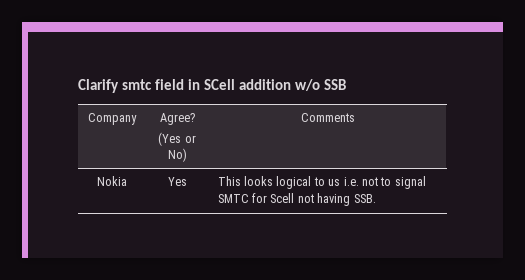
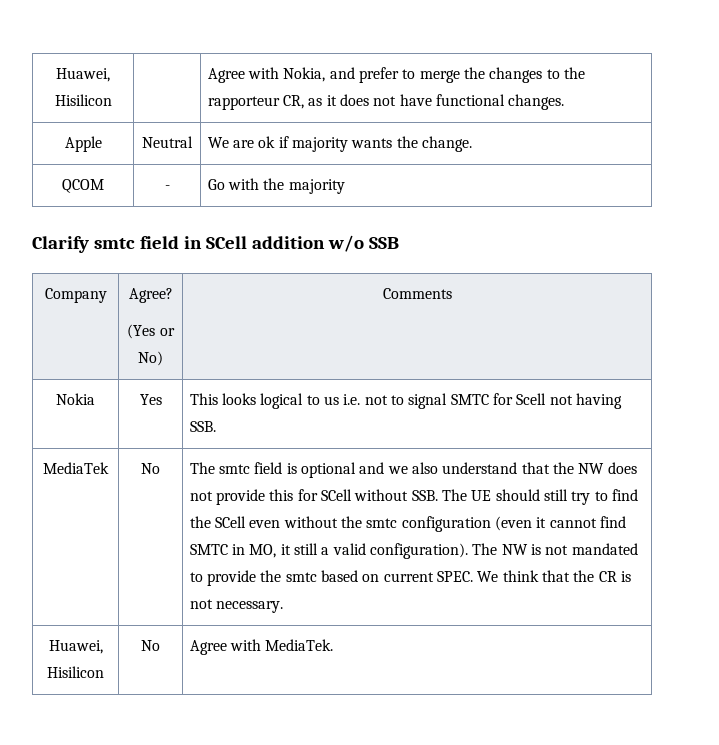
+ Huawei, Hisilicon | | Agree with Nokia, and prefer to merge the changes to the rapporteur CR, as it does not have functional changes.
+ Apple | Neutral | We are ok if majority wants the change.
+ QCOM | - | Go with the majority
+ MediaTek | No | The smtc field is optional and we also understand that the NW does not provide this for SCell without SSB. The UE should still try to find the SCell even without the smtc configuration (even it cannot find SMTC in MO, it still a valid configuration). The NW is not mandated to provide the smtc based on current SPEC. We think that the CR is not necessary.
+ Huawei, Hisilicon | No | Agree with MediaTek.

